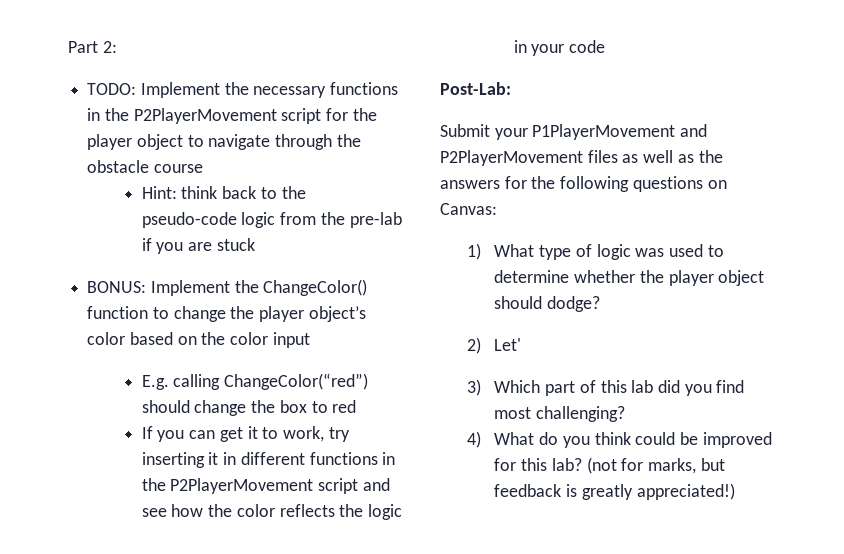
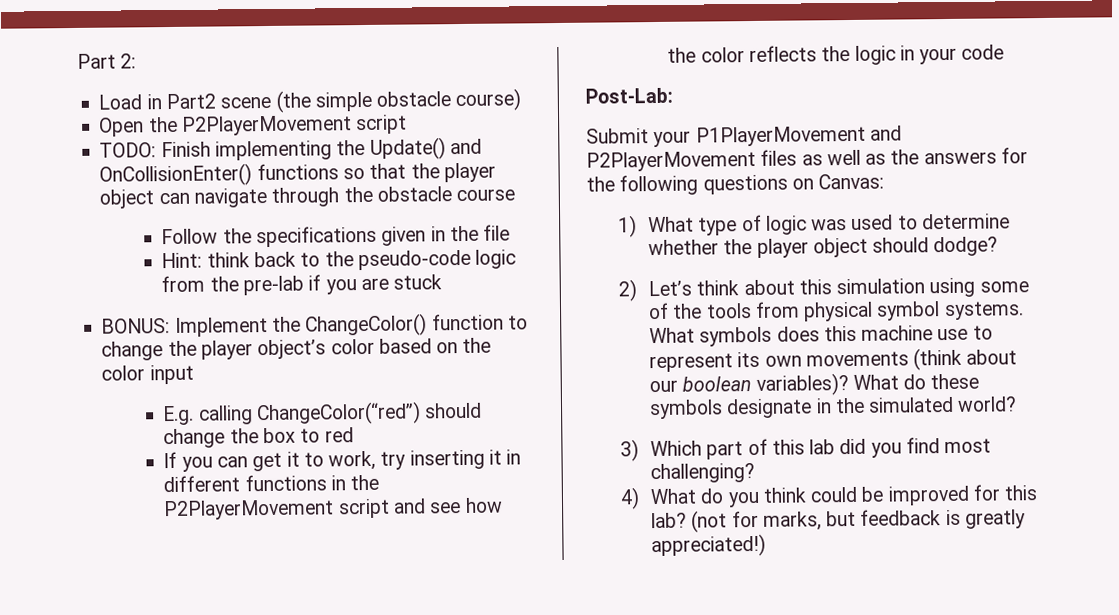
- TODO: Implement the necessary functions in the P2PlayerMovement script for the player object to navigate through the obstacle course
+ Load in Part2 scene (the simple obstacle course)
+ Open the P2PlayerMovement script
+ TODO: Finish implementing the Update() and OnCollisionEnter() functions so that the player object can navigate through the obstacle course
+ Follow the specifications given in the file
- 2) Let'
+ 2) Let’s think about this simulation using some of the tools from physical symbol systems. What symbols does this machine use to represent its own movements (think about our boolean variables)? What do these symbols designate in the simulated world?

